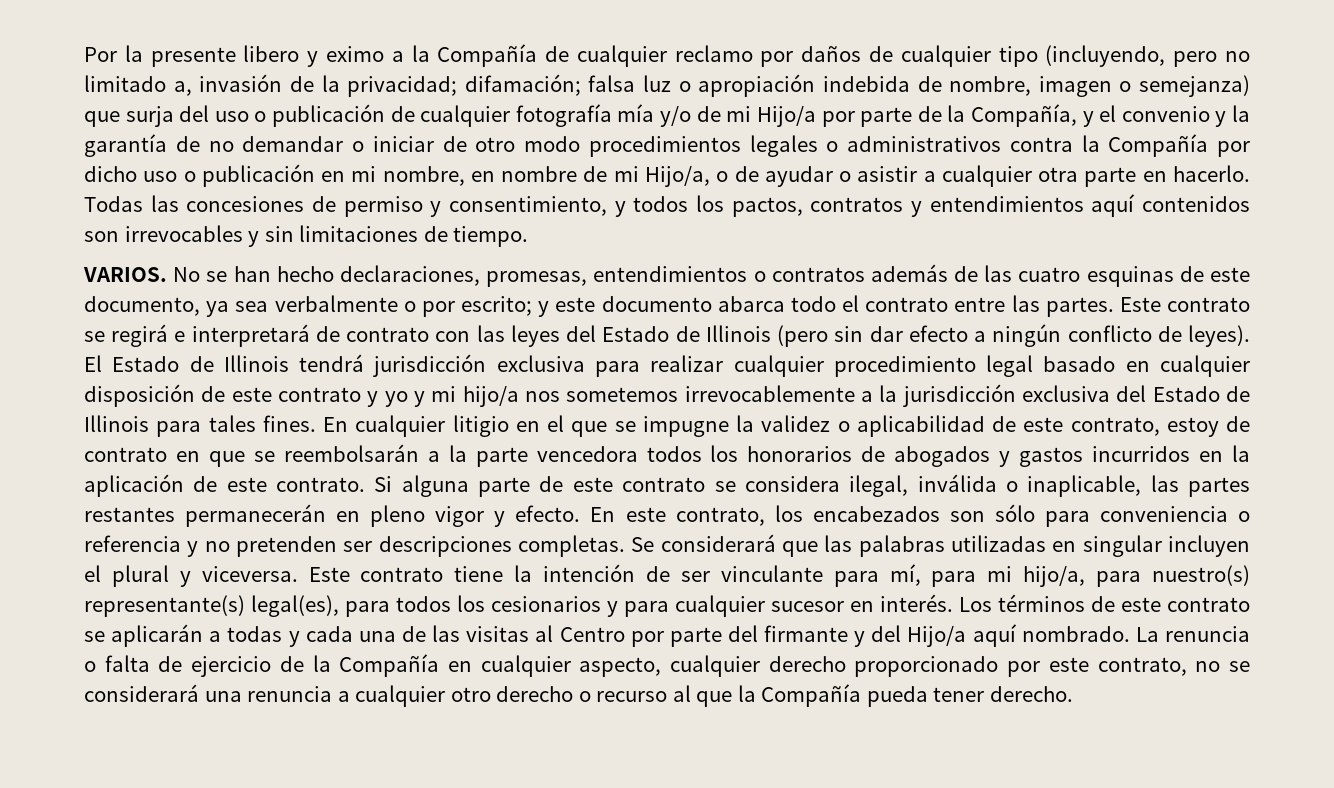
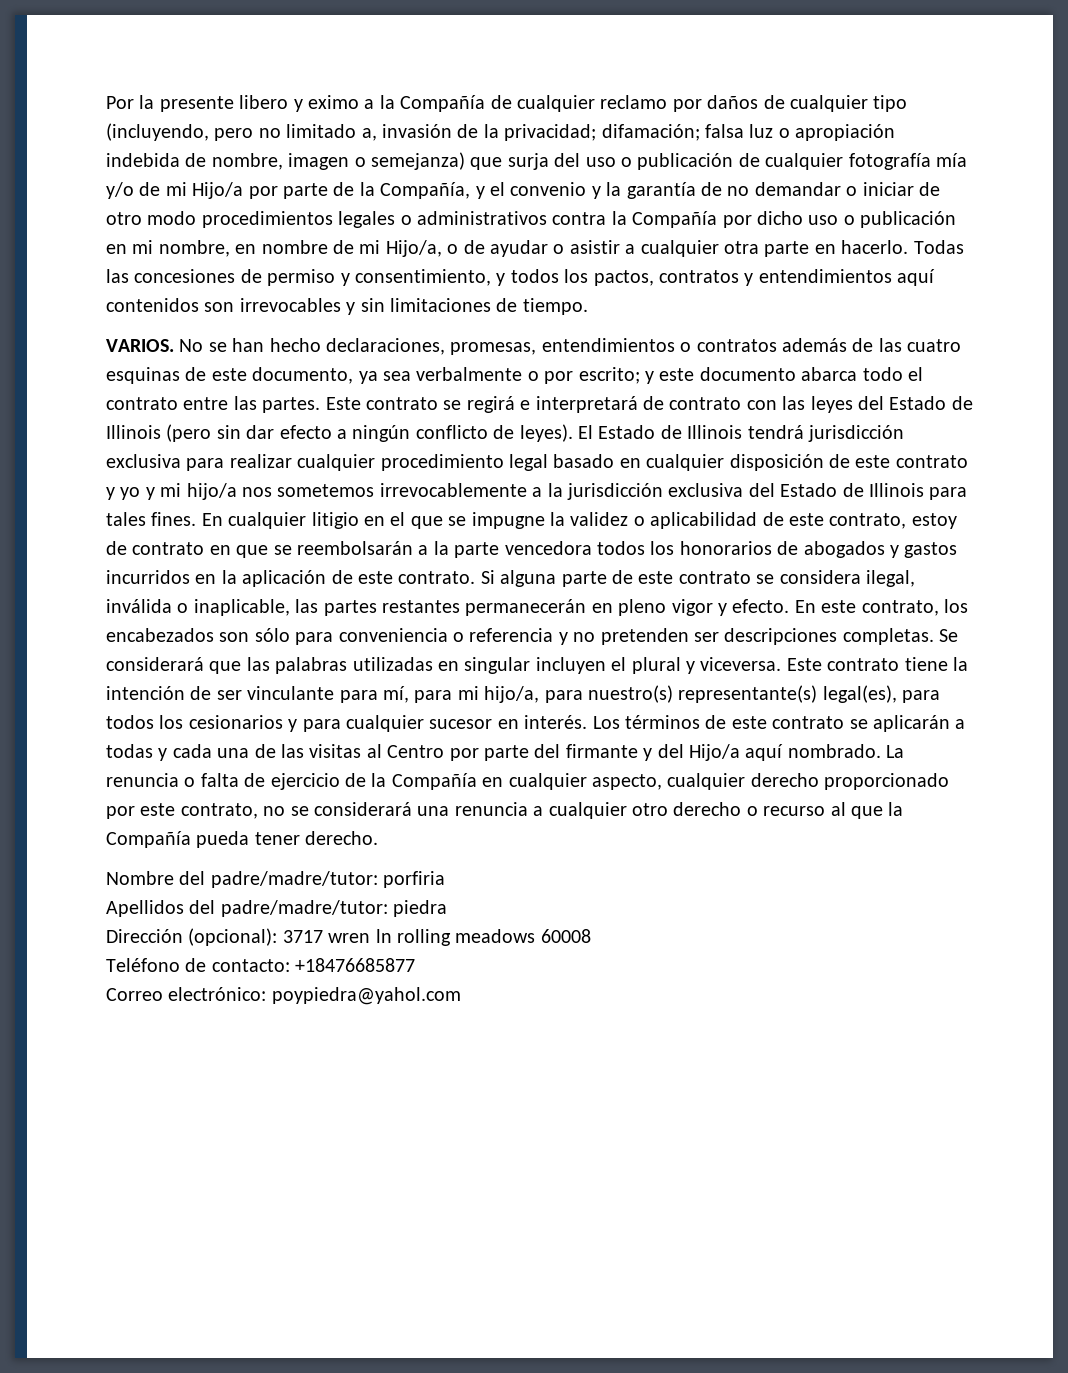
+ Nombre del padre/madre/tutor: porfiria
+ Apellidos del padre/madre/tutor: piedra
+ Dirección (opcional): 3717 wren ln rolling meadows 60008
+ Teléfono de contacto: +18476685877
+ Correo electrónico: poypiedra@yahol.com

